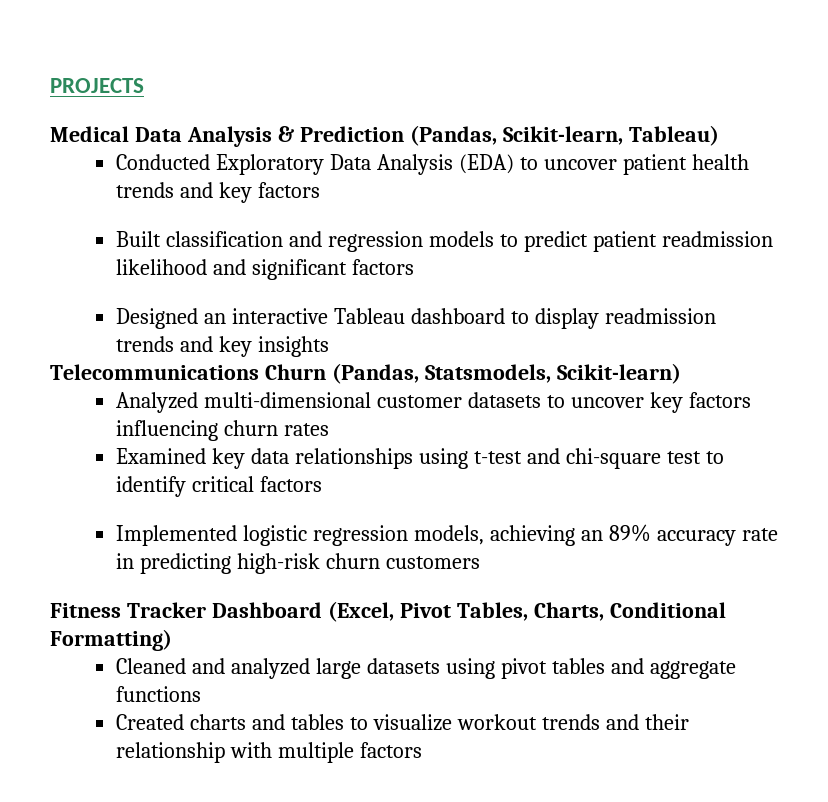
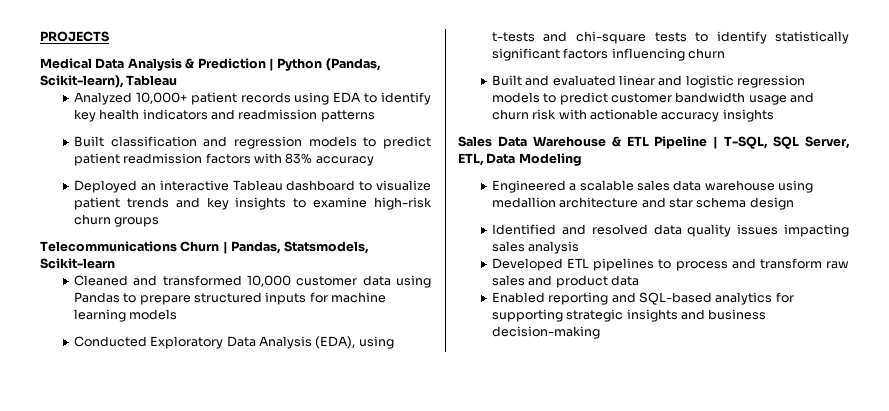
- Medical Data Analysis & Prediction (Pandas, Scikit-learn, Tableau)
- Conducted Exploratory Data Analysis (EDA) to uncover patient health trends and key factors
+ Medical Data Analysis & Prediction | Python (Pandas, Scikit-learn), Tableau
+ Analyzed 10,000+ patient records using EDA to identify key health indicators and readmission patterns
- Built classification and regression models to predict patient readmission likelihood and significant factors
- Designed an interactive Tableau dashboard to display readmission trends and key insights
- Telecommunications Churn (Pandas, Statsmodels, Scikit-learn)
- Analyzed multi-dimensional customer datasets to uncover key factors influencing churn rates
- Examined key data relationships using t-test and chi-square test to identify critical factors
- Implemented logistic regression models, achieving an 89% accuracy rate in predicting high-risk churn customers
- Fitness Tracker Dashboard (Excel, Pivot Tables, Charts, Conditional Formatting)
- Cleaned and analyzed large datasets using pivot tables and aggregate functions
- Created charts and tables to visualize workout trends and their relationship with multiple factors
+ Built classification and regression models to predict patient readmission factors with 83% accuracy
+ Deployed an interactive Tableau dashboard to visualize patient trends and key insights to examine high-risk churn groups
+ Telecommunications Churn | Pandas, Statsmodels, Scikit-learn
+ Cleaned and transformed 10,000 customer data using Pandas to prepare structured inputs for machine learning models
+ Conducted Exploratory Data Analysis (EDA), using t-tests and chi-square tests to identify statistically significant factors influencing churn
+ Built and evaluated linear and logistic regression models to predict customer bandwidth usage and churn risk with actionable accuracy insights
+ Sales Data Warehouse & ETL Pipeline | T-SQL, SQL Server, ETL, Data Modeling
+ Engineered a scalable sales data warehouse using medallion architecture and star schema design
+ Identified and resolved data quality issues impacting sales analysis
+ Developed ETL pipelines to process and transform raw sales and product data
+ Enabled reporting and SQL-based analytics for supporting strategic insights and business decision-making

